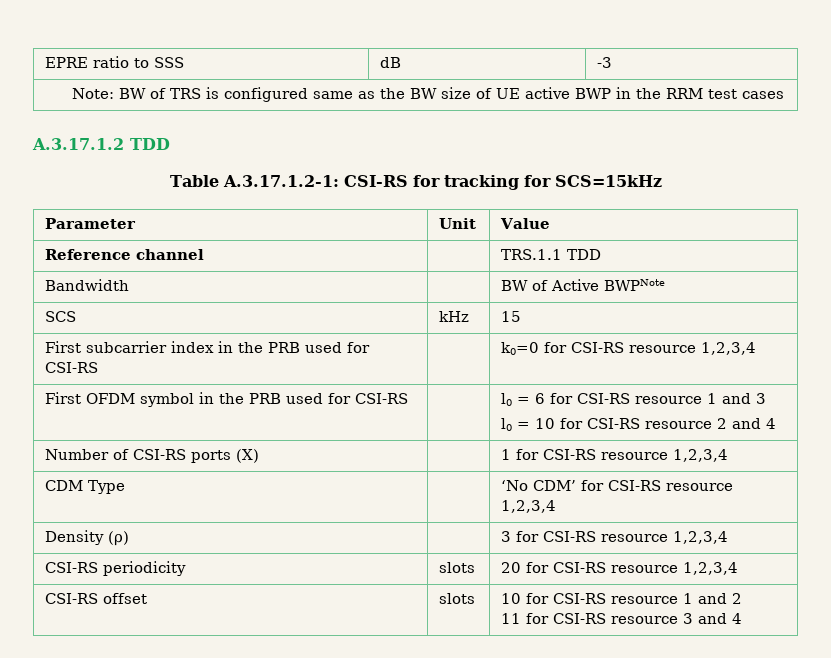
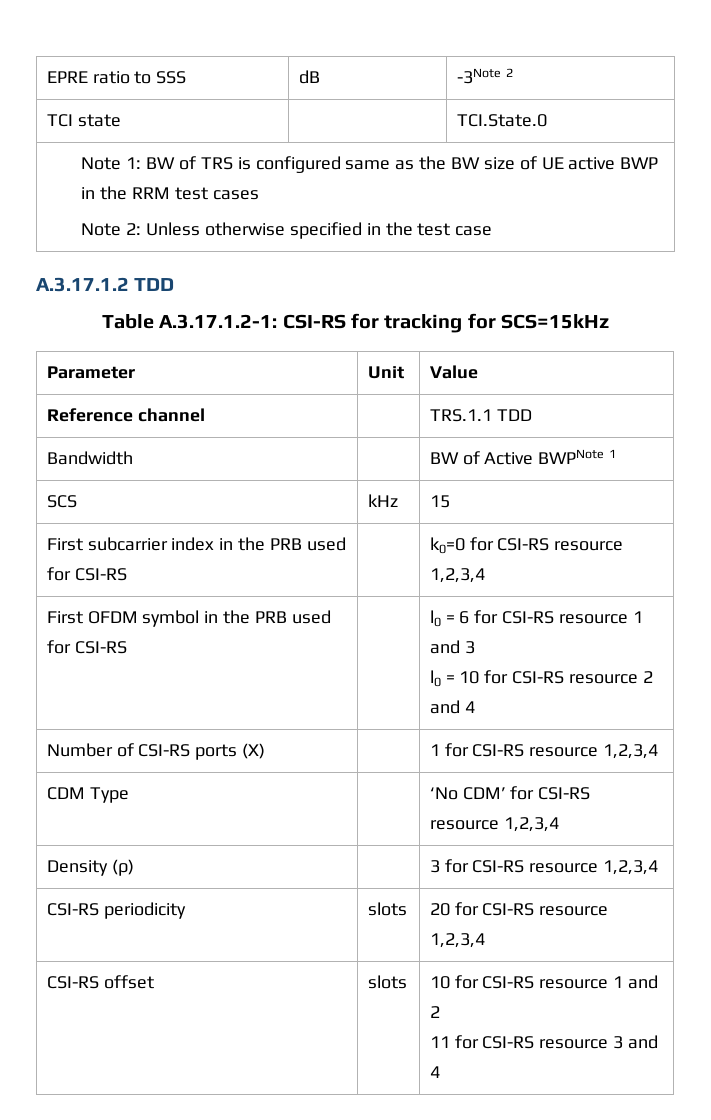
- EPRE ratio to SSS | dB | -3
- Note: BW of TRS is configured same as the BW size of UE active BWP in the RRM test cases
+ EPRE ratio to SSS | dB | -3Note 2
+ TCI state | | TCI.State.0
+ Note 1: BW of TRS is configured same as the BW size of UE active BWP in the RRM test cases
+ Note 2: Unless otherwise specified in the test case
- Bandwidth | | BW of Active BWPNote
+ Bandwidth | | BW of Active BWPNote 1

